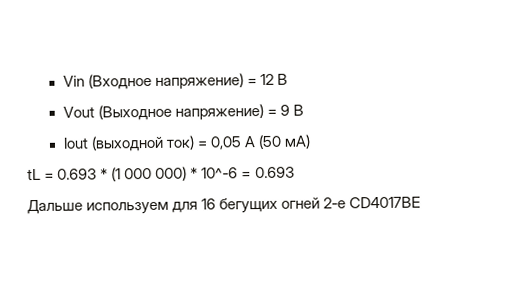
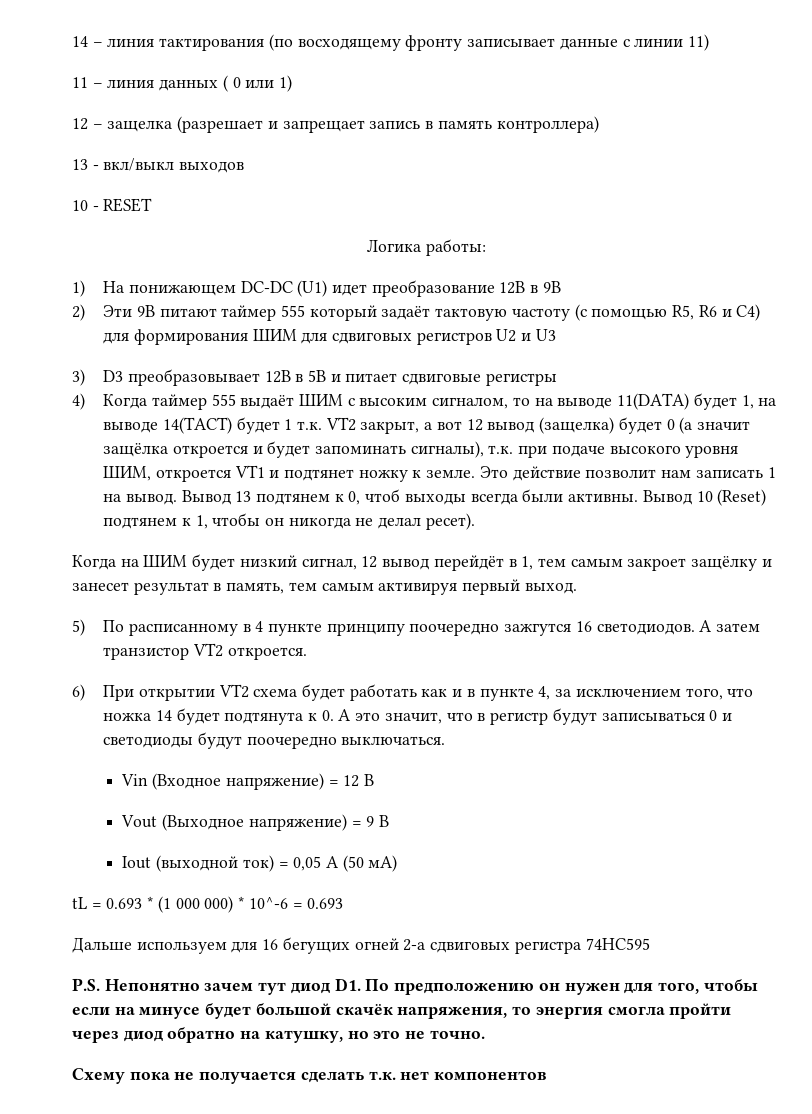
+ 14 – линия тактирования (по восходящему фронту записывает данные с линии 11)
+ 11 – линия данных ( 0 или 1)
+ 12 – защелка (разрешает и запрещает запись в память контроллера)
+ 13 - вкл/выкл выходов
+ 10 - RESET
+ Логика работы:
+ 1) На понижающем DC-DC (U1) идет преобразование 12В в 9В
+ 2) Эти 9В питают таймер 555 который задаёт тактовую частоту (с помощью R5, R6 и C4) для формирования ШИМ для сдвиговых регистров U2 и U3
+ 3) D3 преобразовывает 12В в 5В и питает сдвиговые регистры
+ 4) Когда таймер 555 выдаёт ШИМ с высоким сигналом, то на выводе 11(DATA) будет 1, на выводе 14(TACT) будет 1 т.к. VT2 закрыт, а вот 12 вывод (защелка) будет 0 (а значит защёлка откроется и будет запоминать сигналы), т.к. при подаче высокого уровня ШИМ, откроется VT1 и подтянет ножку к земле. Это действие позволит нам записать 1 на вывод. Вывод 13 подтянем к 0, чтоб выходы всегда были активны. Вывод 10 (Reset) подтянем к 1, чтобы он никогда не делал ресет).
+ Когда на ШИМ будет низкий сигнал, 12 вывод перейдёт в 1, тем самым закроет защёлку и занесет результат в память, тем самым активируя первый выход.
+ 5) По расписанному в 4 пункте принципу поочередно зажгутся 16 светодиодов. А затем транзистор VT2 откроется.
+ 6) При открытии VT2 схема будет работать как и в пункте 4, за исключением того, что ножка 14 будет подтянута к 0. А это значит, что в регистр будут записываться 0 и светодиоды будут поочередно выключаться.
- Дальше используем для 16 бегущих огней 2-е CD4017BE
+ Дальше используем для 16 бегущих огней 2-а сдвиговых регистра 74HC595
+ P.S. Непонятно зачем тут диод D1. По предположению он нужен для того, чтобы если на минусе будет большой скачёк напряжения, то энергия смогла пройти через диод обратно на катушку, но это не точно.
+ Схему пока не получается сделать т.к. нет компонентов

